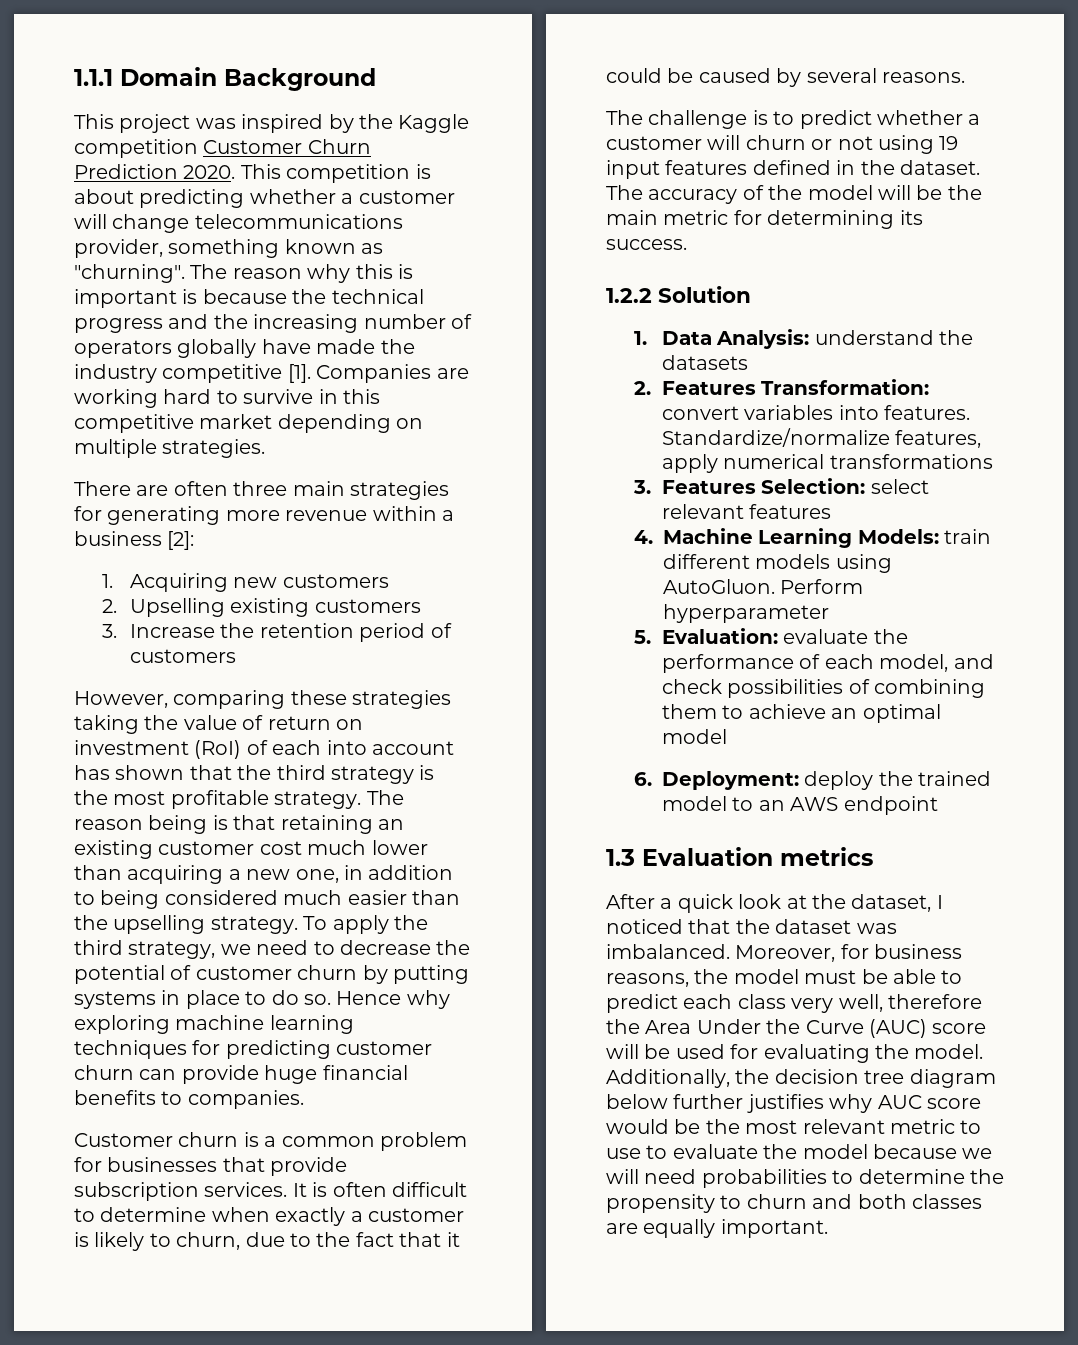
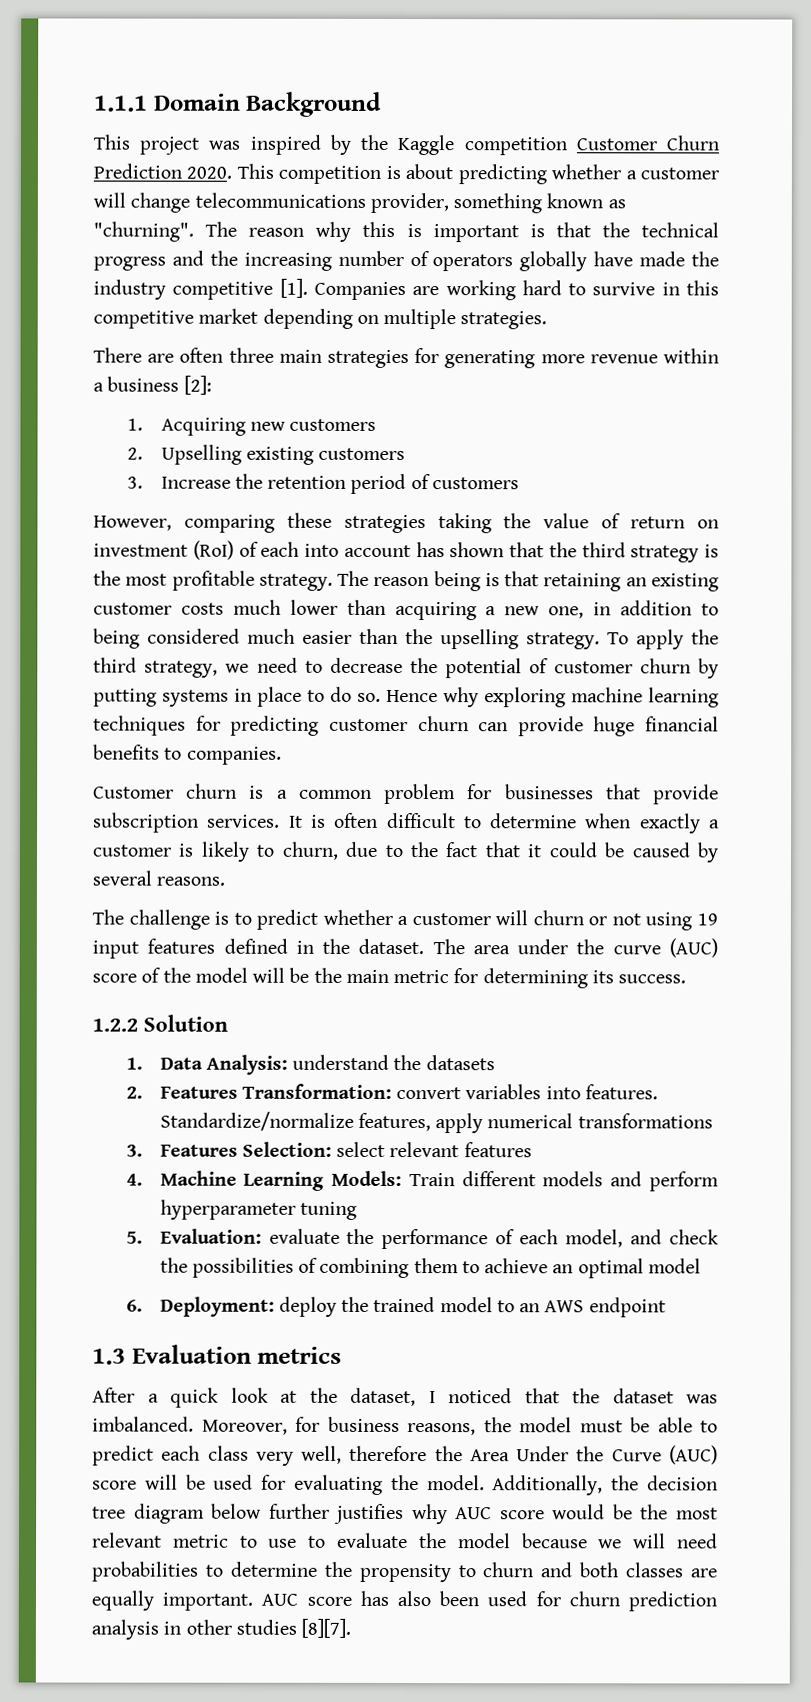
- The reason why this is important is because the technical progress and the increasing number of operators globally have made the industry competitive [1].
+ The reason why this is important is that the technical progress and the increasing number of operators globally have made the industry competitive [1].
- The reason being is that retaining an existing customer cost much lower than acquiring a new one, in addition to being considered much easier than the upselling strategy.
+ The reason being is that retaining an existing customer costs much lower than acquiring a new one, in addition to being considered much easier than the upselling strategy.
- The accuracy of the model will be the main metric for determining its success.
+ The area under the curve (AUC) score of the model will be the main metric for determining its success.
- 4. Machine Learning Models: train different models using AutoGluon. Perform hyperparameter
+ 4. Machine Learning Models: Train different models and perform hyperparameter tuning
- 5. Evaluation: evaluate the performance of each model, and check possibilities of combining them to achieve an optimal model
+ 5. Evaluation: evaluate the performance of each model, and check the possibilities of combining them to achieve an optimal model
+ AUC score has also been used for churn prediction analysis in other studies [8][7].

